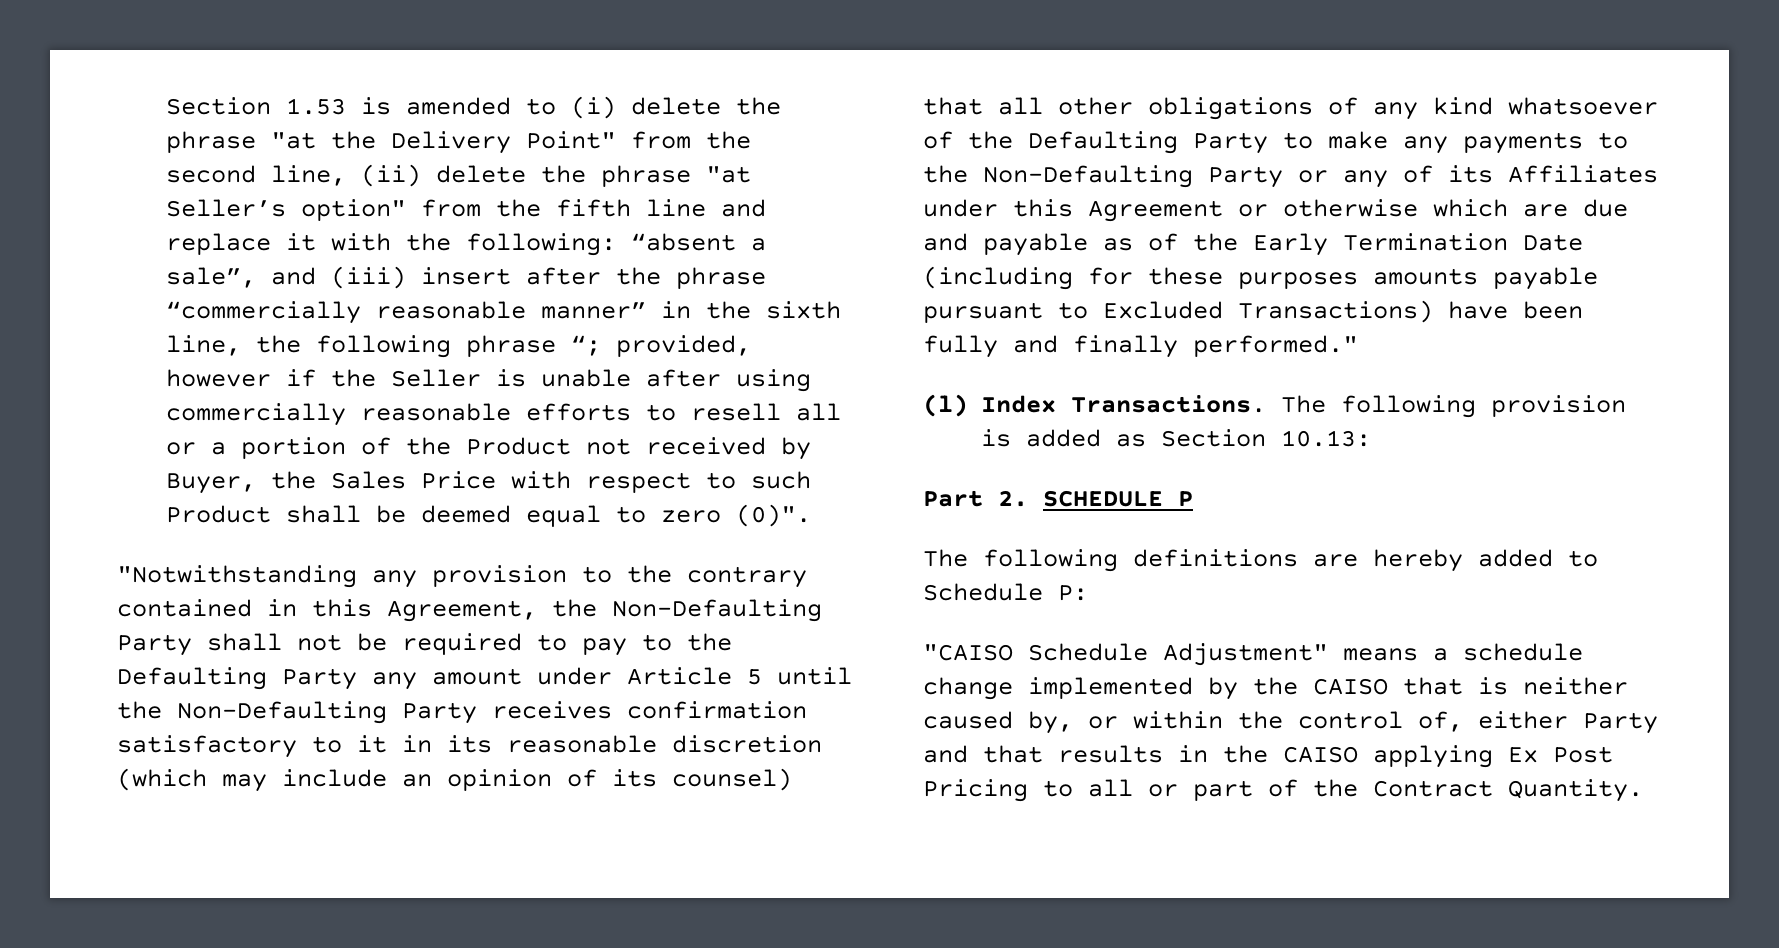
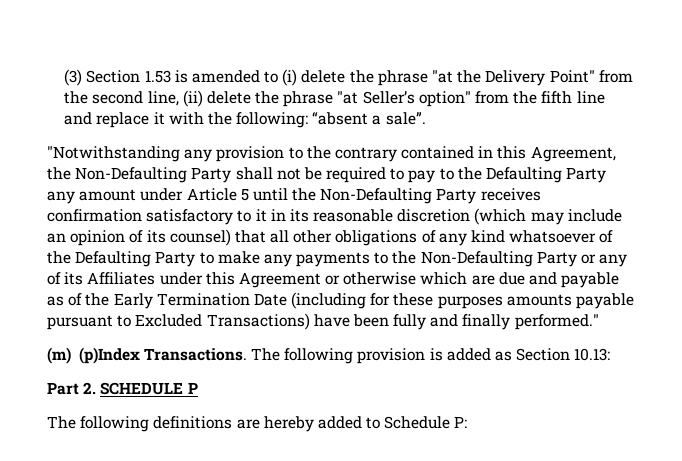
- Section 1.53 is amended to (i) delete the phrase "at the Delivery Point" from the second line, (ii) delete the phrase "at Seller’s option" from the fifth line and replace it with the following: “absent a sale”, and (iii) insert after the phrase “commercially reasonable manner” in the sixth line, the following phrase “; provided, however if the Seller is unable after using commercially reasonable efforts to resell all or a portion of the Product not received by Buyer, the Sales Price with respect to such Product shall be deemed equal to zero (0)".
+ (3) Section 1.53 is amended to (i) delete the phrase "at the Delivery Point" from the second line, (ii) delete the phrase "at Seller’s option" from the fifth line and replace it with the following: “absent a sale”.
- (l) Index Transactions.
+ (m) (p)Index Transactions.
- "CAISO Schedule Adjustment" means a schedule change implemented by the CAISO that is neither caused by, or within the control of, either Party and that results in the CAISO applying Ex Post Pricing to all or part of the Contract Quantity.

